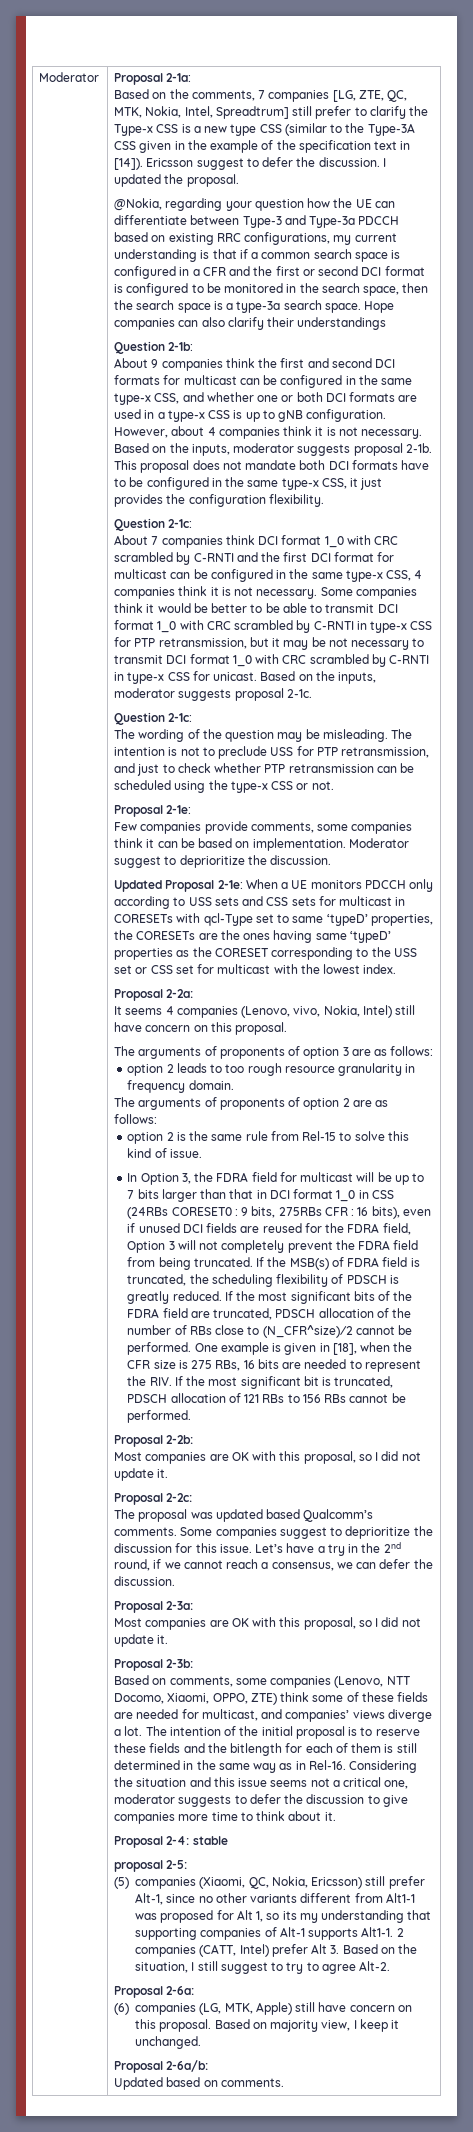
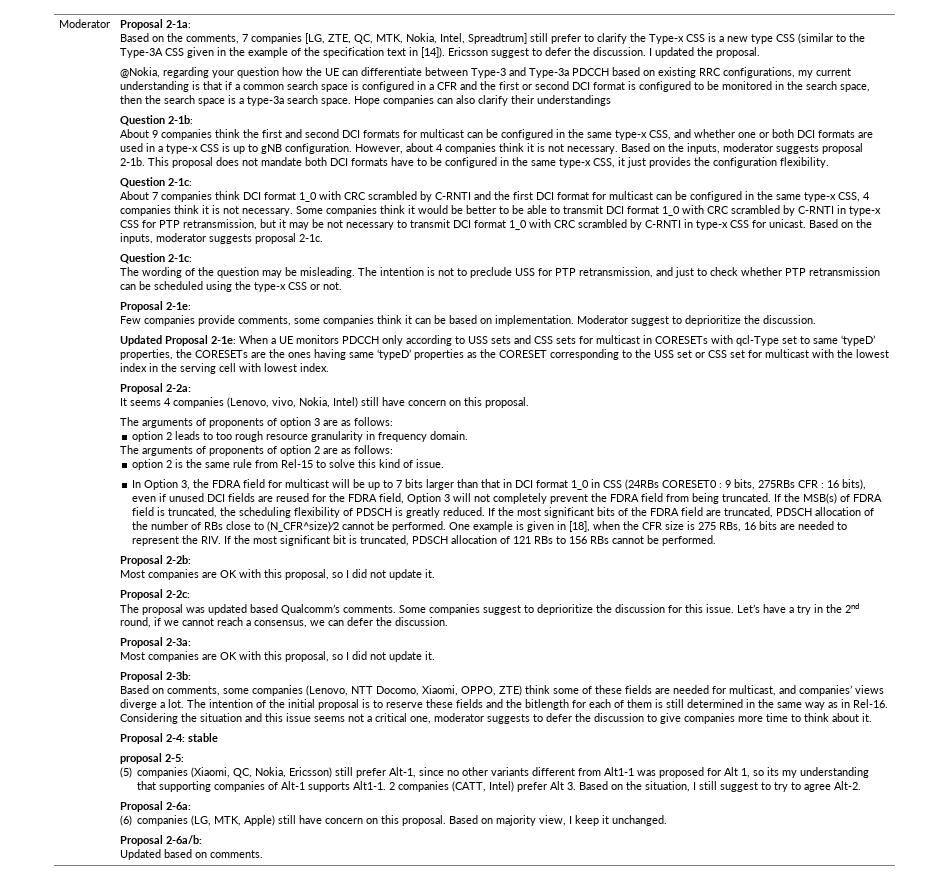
- Updated Proposal 2-1e: When a UE monitors PDCCH only according to USS sets and CSS sets for multicast in CORESETs with qcl-Type set to same ‘typeD’ properties, the CORESETs are the ones having same ‘typeD’ properties as the CORESET corresponding to the USS set or CSS set for multicast with the lowest index.
+ Updated Proposal 2-1e: When a UE monitors PDCCH only according to USS sets and CSS sets for multicast in CORESETs with qcl-Type set to same ‘typeD’ properties, the CORESETs are the ones having same ‘typeD’ properties as the CORESET corresponding to the USS set or CSS set for multicast with the lowest index in the serving cell with lowest index.

